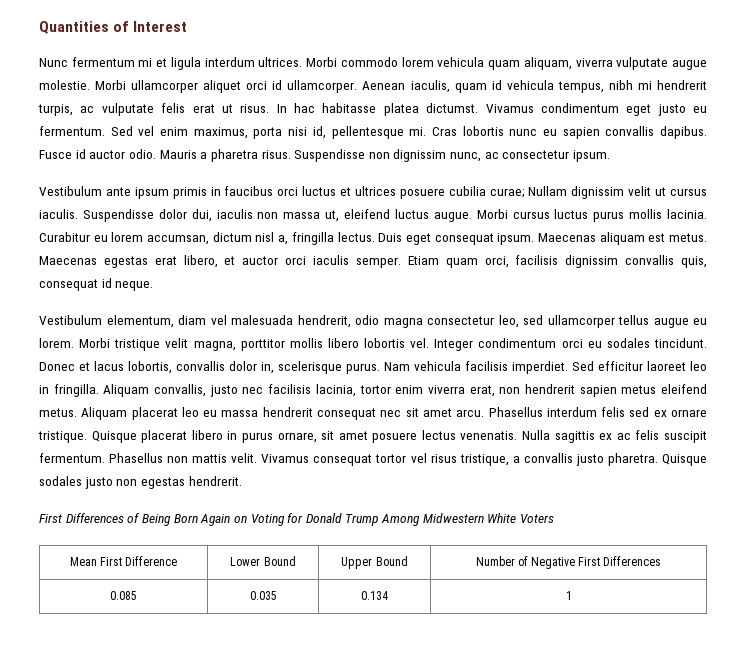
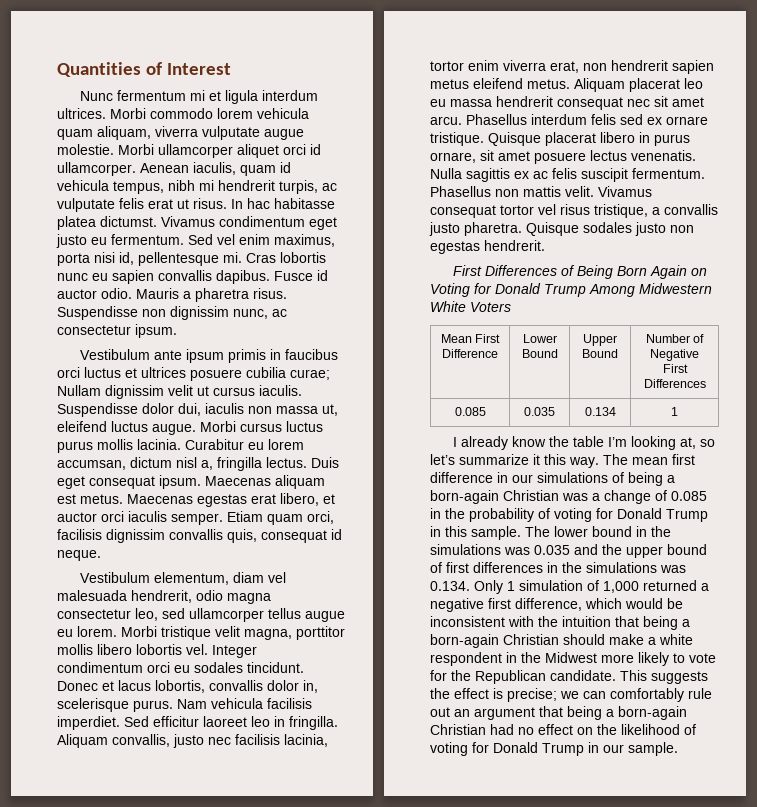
+ I already know the table I’m looking at, so let’s summarize it this way. The mean first difference in our simulations of being a born-again Christian was a change of 0.085 in the probability of voting for Donald Trump in this sample. The lower bound in the simulations was 0.035 and the upper bound of first differences in the simulations was 0.134. Only 1 simulation of 1,000 returned a negative first difference, which would be inconsistent with the intuition that being a born-again Christian should make a white respondent in the Midwest more likely to vote for the Republican candidate. This suggests the effect is precise; we can comfortably rule out an argument that being a born-again Christian had no effect on the likelihood of voting for Donald Trump in our sample.

